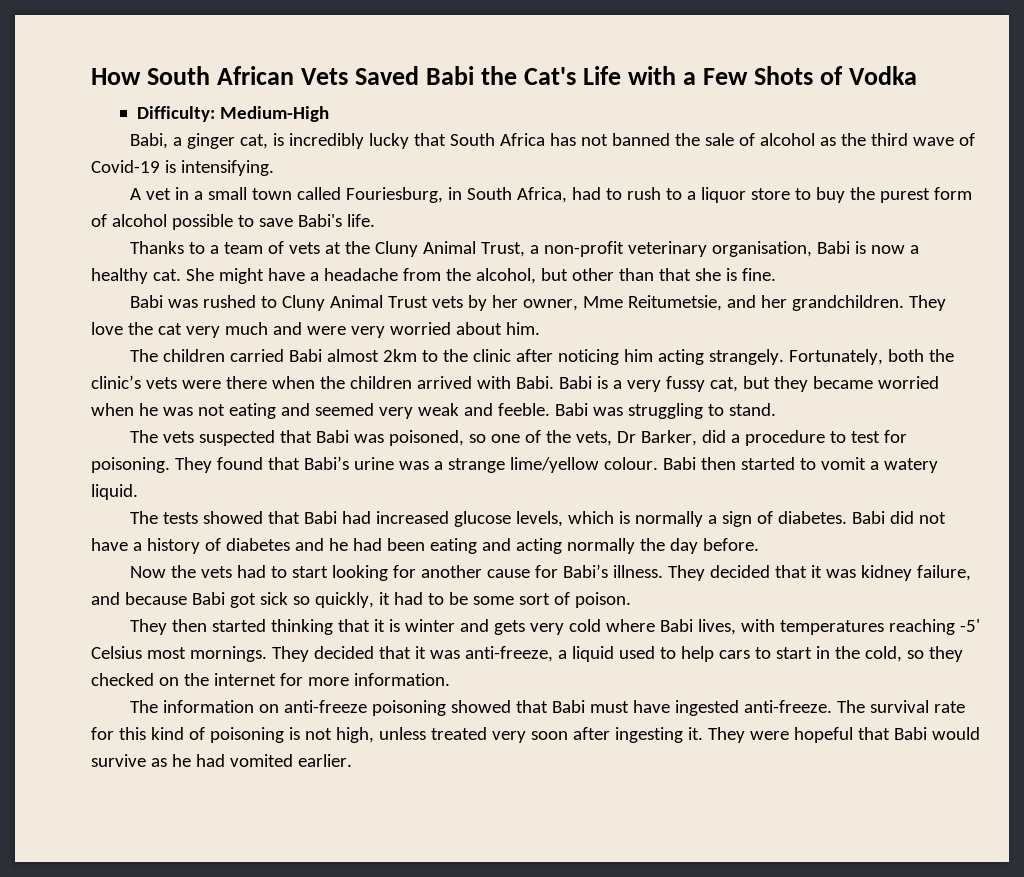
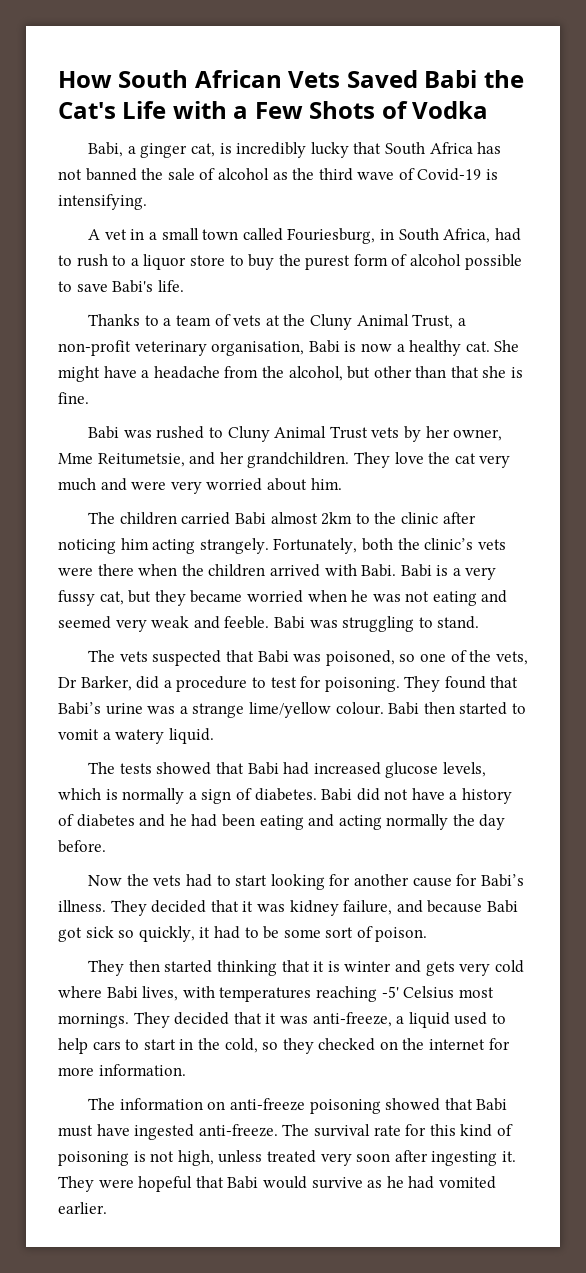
- Difficulty: Medium-High

